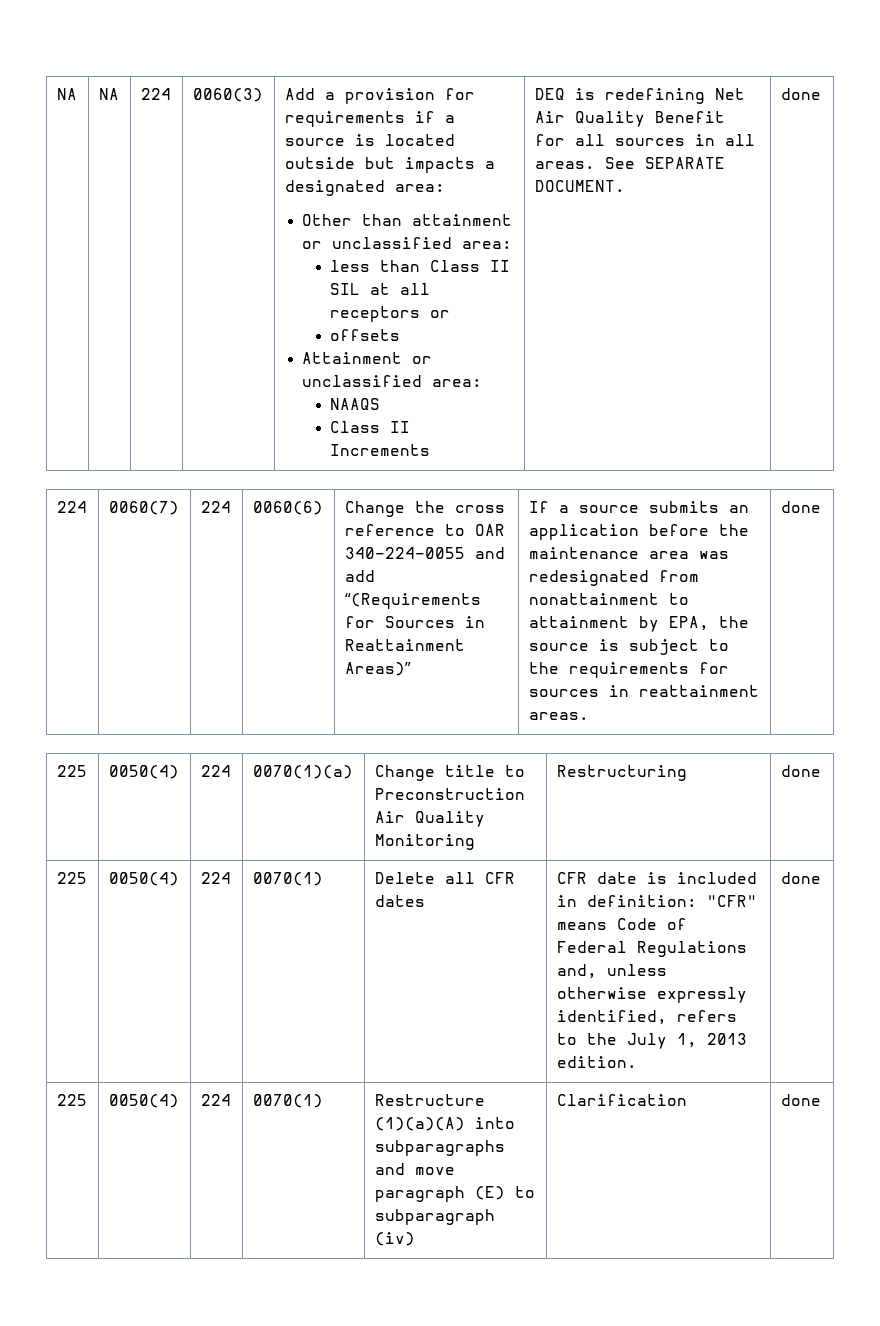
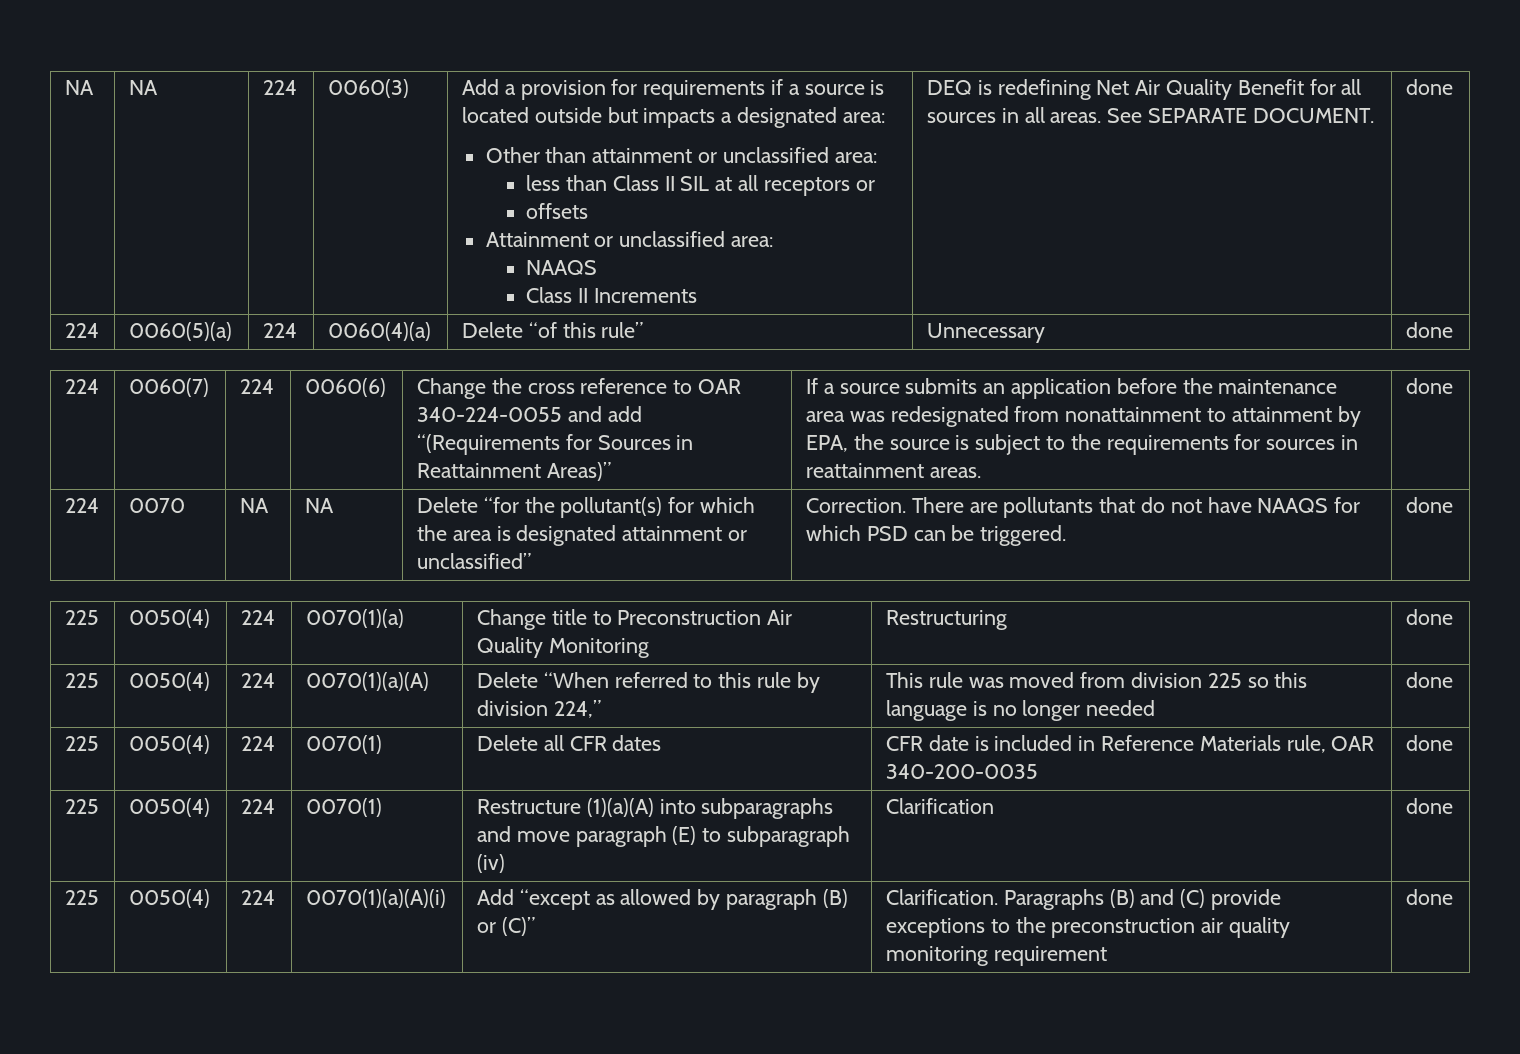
+ 224 | 0060(5)(a) | 224 | 0060(4)(a) | Delete “of this rule” | Unnecessary | done
+ 224 | 0070 | NA | NA | Delete “for the pollutant(s) for which the area is designated attainment or unclassified” | Correction. There are pollutants that do not have NAAQS for which PSD can be triggered. | done
+ 225 | 0050(4) | 224 | 0070(1)(a)(A) | Delete “When referred to this rule by division 224,” | This rule was moved from division 225 so this language is no longer needed | done
- 225 | 0050(4) | 224 | 0070(1) | Delete all CFR dates | CFR date is included in definition: "CFR" means Code of Federal Regulations and, unless otherwise expressly identified, refers to the July 1, 2013 edition. | done
+ 225 | 0050(4) | 224 | 0070(1) | Delete all CFR dates | CFR date is included in Reference Materials rule, OAR 340-200-0035 | done
+ 225 | 0050(4) | 224 | 0070(1)(a)(A)(i) | Add “except as allowed by paragraph (B) or (C)” | Clarification. Paragraphs (B) and (C) provide exceptions to the preconstruction air quality monitoring requirement | done

